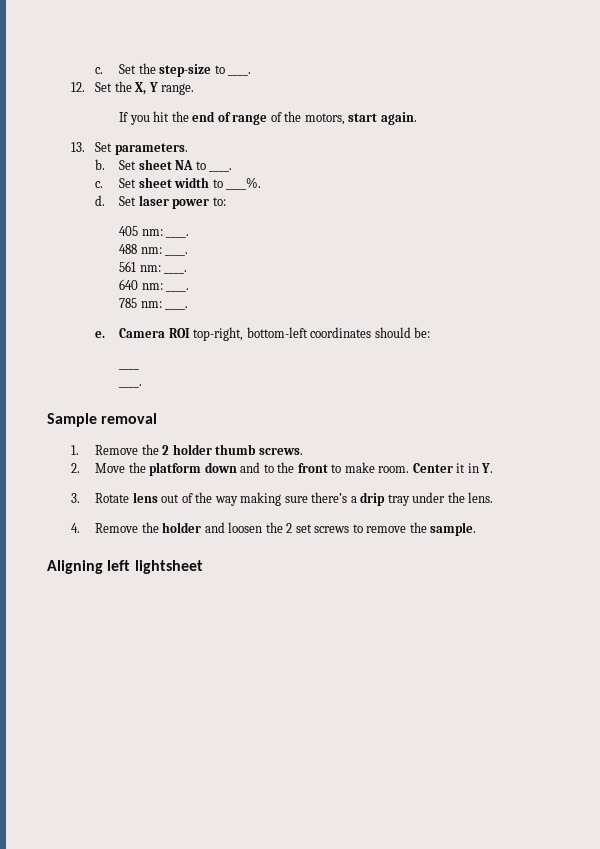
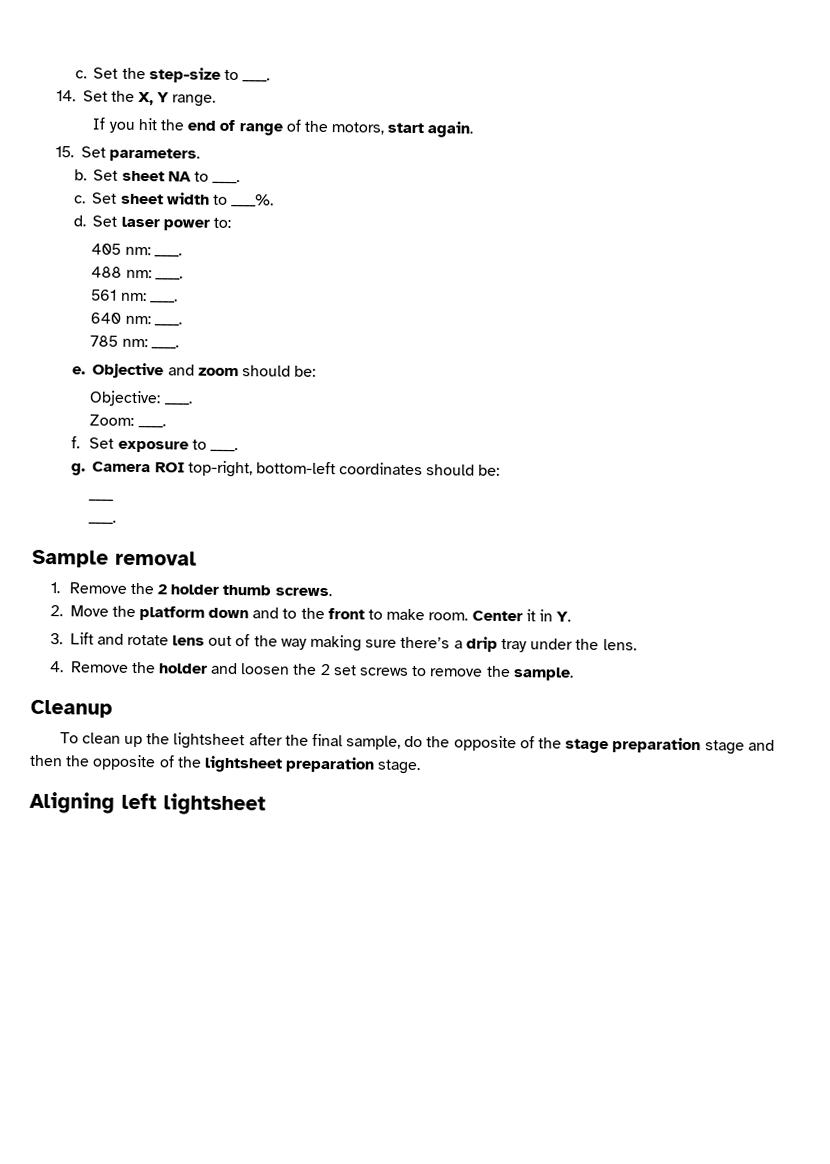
- 12. Set the X, Y range.
+ 14. Set the X, Y range.
- 13. Set parameters.
+ 15. Set parameters.
+ Objective and zoom should be:
+ Objective: ____.
+ Zoom: ____.
+ f. Set exposure to ____.
+ g.
- 3. Rotate lens out of the way making sure there’s a drip tray under the lens.
+ 3. Lift and rotate lens out of the way making sure there’s a drip tray under the lens.
+ Cleanup
+ To clean up the lightsheet after the final sample, do the opposite of the stage preparation stage and then the opposite of the lightsheet preparation stage.

